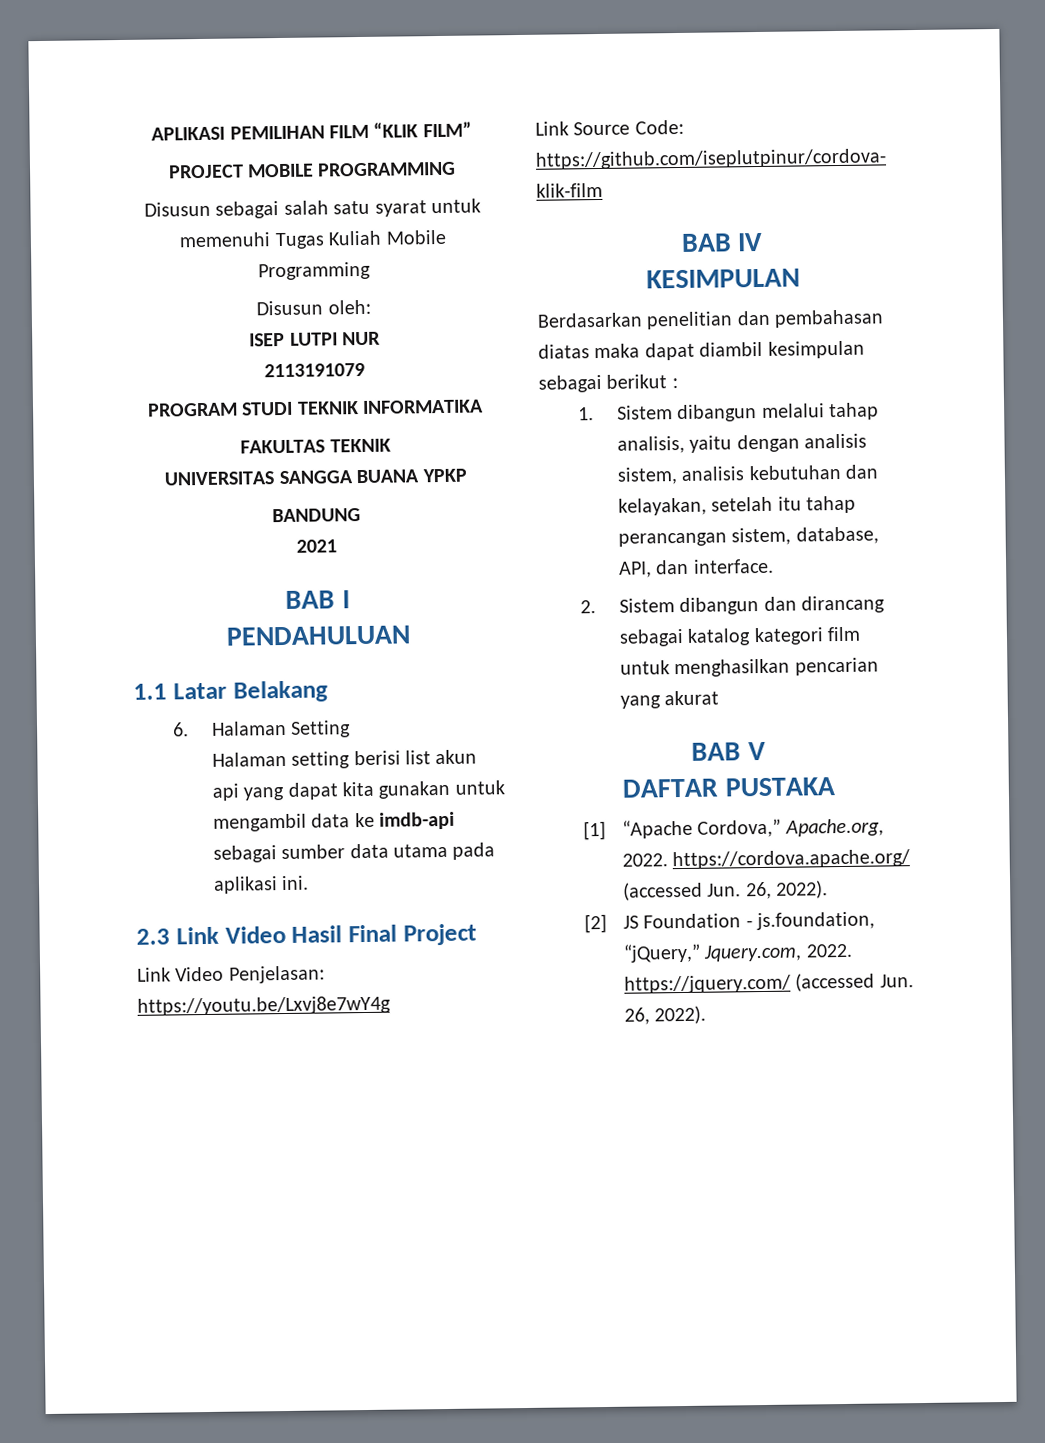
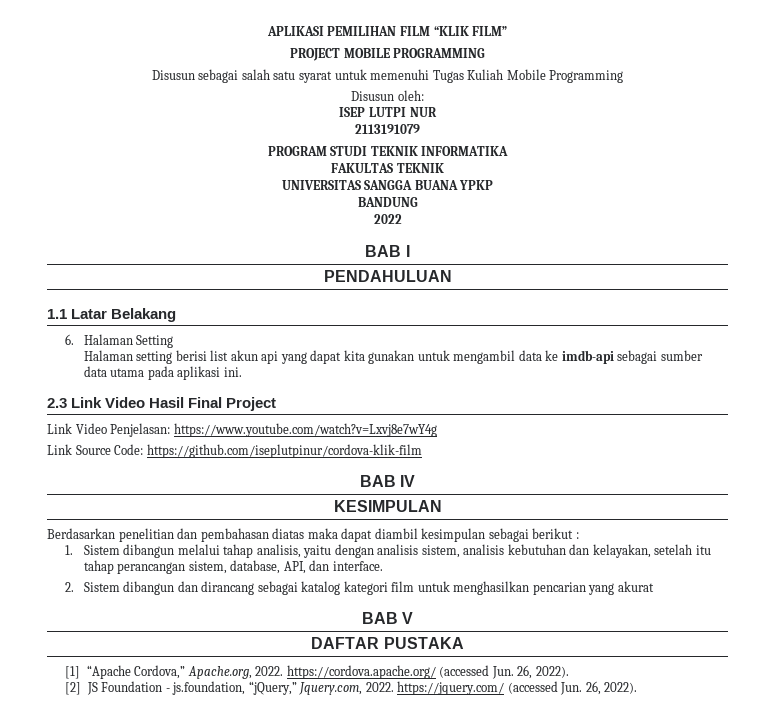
- 2021
+ 2022
- Link Video Penjelasan: https://youtu.be/Lxvj8e7wY4g
+ Link Video Penjelasan: https://www.youtube.com/watch?v=Lxvj8e7wY4g

